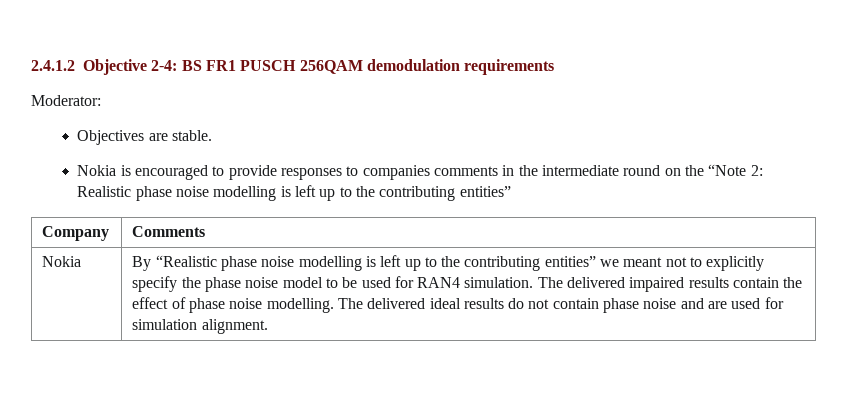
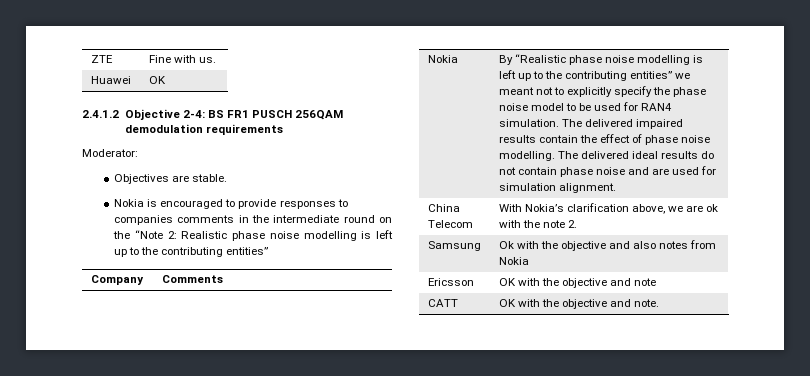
+ ZTE | Fine with us.
+ Huawei | OK
+ China Telecom | With Nokia’s clarification above, we are ok with the note 2.
+ Samsung | Ok with the objective and also notes from Nokia
+ Ericsson | OK with the objective and note
+ CATT | OK with the objective and note.

